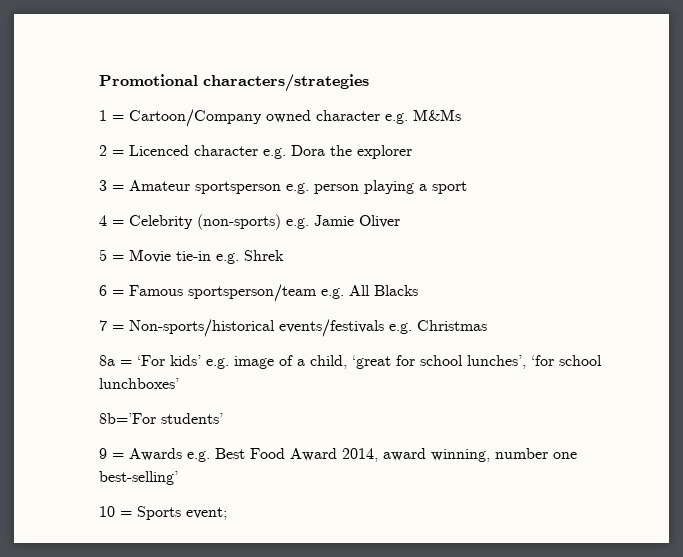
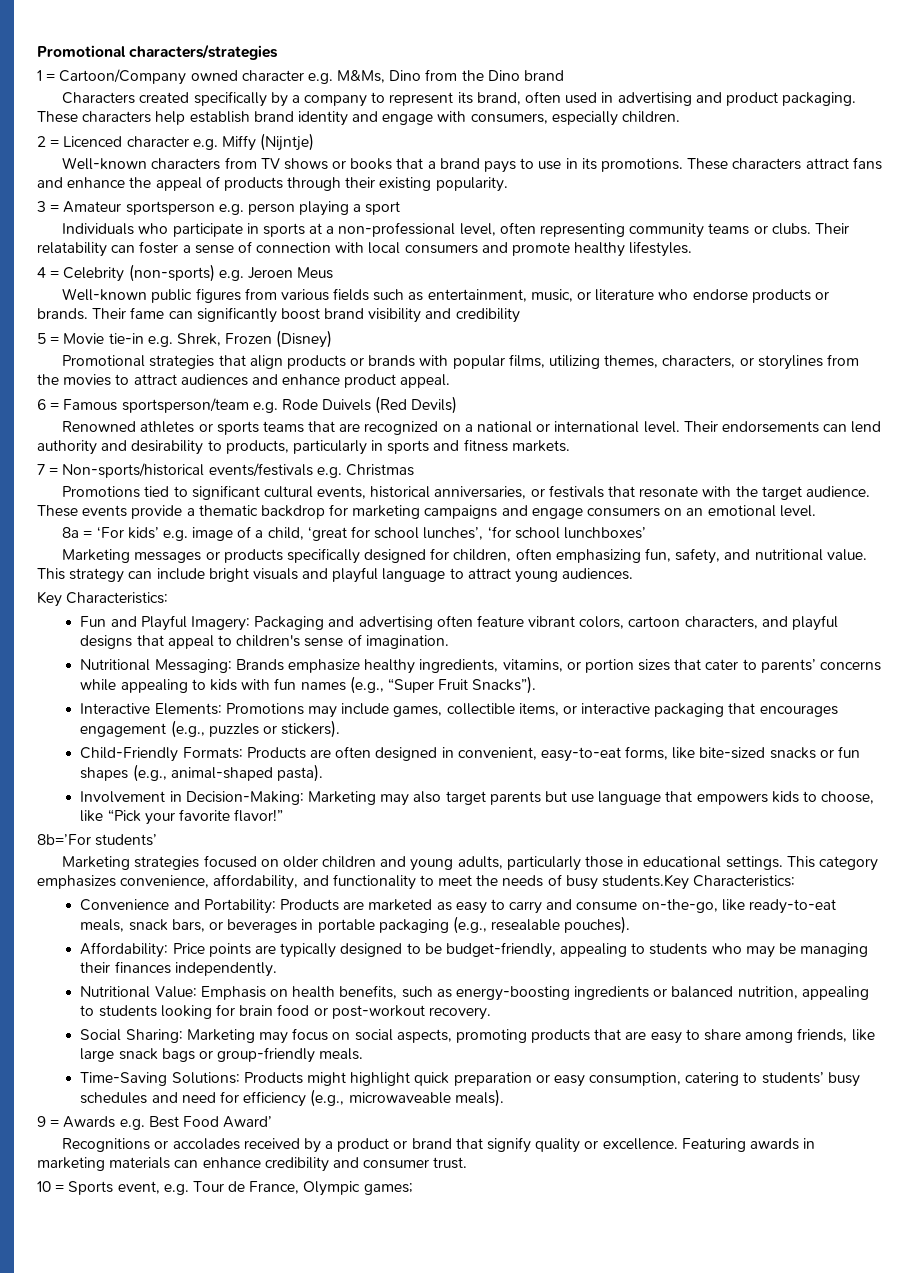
- 1 = Cartoon/Company owned character e.g. M&Ms
+ 1 = Cartoon/Company owned character e.g. M&Ms, Dino from the Dino brand
+ Characters created specifically by a company to represent its brand, often used in advertising and product packaging. These characters help establish brand identity and engage with consumers, especially children.
- 2 = Licenced character e.g. Dora the explorer
+ 2 = Licenced character e.g. Miffy (Nijntje)
+ Well-known characters from TV shows or books that a brand pays to use in its promotions. These characters attract fans and enhance the appeal of products through their existing popularity.
+ Individuals who participate in sports at a non-professional level, often representing community teams or clubs. Their relatability can foster a sense of connection with local consumers and promote healthy lifestyles.
- 4 = Celebrity (non-sports) e.g. Jamie Oliver
+ 4 = Celebrity (non-sports) e.g. Jeroen Meus
+ Well-known public figures from various fields such as entertainment, music, or literature who endorse products or brands. Their fame can significantly boost brand visibility and credibility
- 5 = Movie tie-in e.g. Shrek
+ 5 = Movie tie-in e.g. Shrek, Frozen (Disney)
+ Promotional strategies that align products or brands with popular films, utilizing themes, characters, or storylines from the movies to attract audiences and enhance product appeal.
- 6 = Famous sportsperson/team e.g. All Blacks
+ 6 = Famous sportsperson/team e.g. Rode Duivels (Red Devils)
+ Renowned athletes or sports teams that are recognized on a national or international level. Their endorsements can lend authority and desirability to products, particularly in sports and fitness markets.
+ Promotions tied to significant cultural events, historical anniversaries, or festivals that resonate with the target audience. These events provide a thematic backdrop for marketing campaigns and engage consumers on an emotional level.
+ Marketing messages or products specifically designed for children, often emphasizing fun, safety, and nutritional value. This strategy can include bright visuals and playful language to attract young audiences.
+ Key Characteristics:
+ Fun and Playful Imagery: Packaging and advertising often feature vibrant colors, cartoon characters, and playful designs that appeal to children's sense of imagination.
+ Nutritional Messaging: Brands emphasize healthy ingredients, vitamins, or portion sizes that cater to parents’ concerns while appealing to kids with fun names (e.g., “Super Fruit Snacks”).
+ Interactive Elements: Promotions may include games, collectible items, or interactive packaging that encourages engagement (e.g., puzzles or stickers).
+ Child-Friendly Formats: Products are often designed in convenient, easy-to-eat forms, like bite-sized snacks or fun shapes (e.g., animal-shaped pasta).
+ Involvement in Decision-Making: Marketing may also target parents but use language that empowers kids to choose, like “Pick your favorite flavor!”
  8b=’For students’
+ Marketing strategies focused on older children and young adults, particularly those in educational settings. This category emphasizes convenience, affordability, and functionality to meet the needs of busy students.Key Characteristics:
+ Convenience and Portability: Products are marketed as easy to carry and consume on-the-go, like ready-to-eat meals, snack bars, or beverages in portable packaging (e.g., resealable pouches).
+ Affordability: Price points are typically designed to be budget-friendly, appealing to students who may be managing their finances independently.
+ Nutritional Value: Emphasis on health benefits, such as energy-boosting ingredients or balanced nutrition, appealing to students looking for brain food or post-workout recovery.
+ Social Sharing: Marketing may focus on social aspects, promoting products that are easy to share among friends, like large snack bags or group-friendly meals.
+ Time-Saving Solutions: Products might highlight quick preparation or easy consumption, catering to students’ busy schedules and need for efficiency (e.g., microwaveable meals).
- 9 = Awards e.g. Best Food Award 2014, award winning, number one best-selling’
- 10 = Sports event;
+ 9 = Awards e.g. Best Food Award’
+ Recognitions or accolades received by a product or brand that signify quality or excellence. Featuring awards in marketing materials can enhance credibility and consumer trust.
+ 10 = Sports event, e.g. Tour de France, Olympic games;

